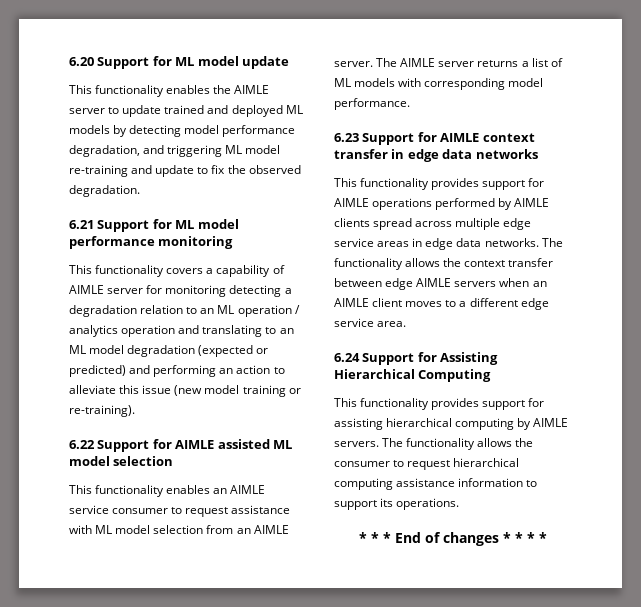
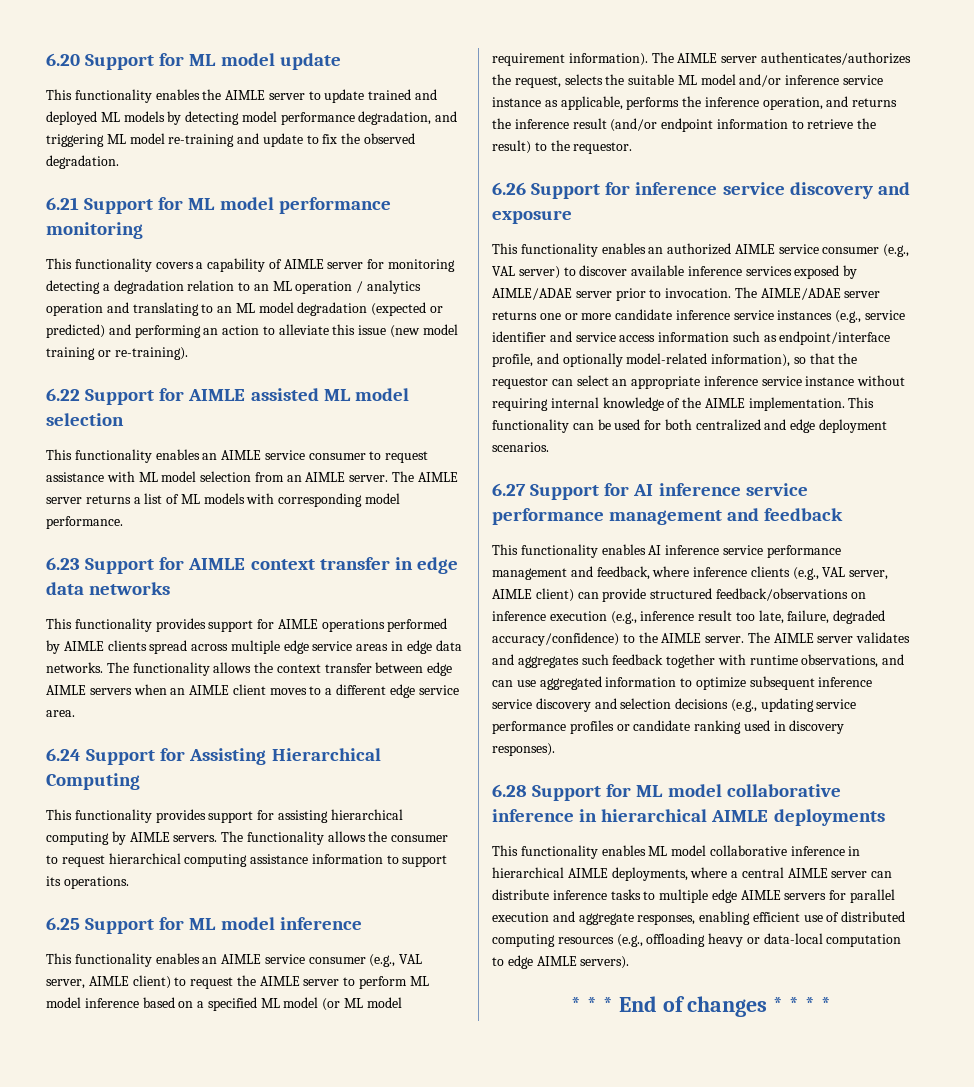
+ 6.25 Support for ML model inference
+ This functionality enables an AIMLE service consumer (e.g., VAL server, AIMLE client) to request the AIMLE server to perform ML model inference based on a specified ML model (or ML model requirement information). The AIMLE server authenticates/authorizes the request, selects the suitable ML model and/or inference service instance as applicable, performs the inference operation, and returns the inference result (and/or endpoint information to retrieve the result) to the requestor.
+ 6.26 Support for inference service discovery and exposure
+ This functionality enables an authorized AIMLE service consumer (e.g., VAL server) to discover available inference services exposed by AIMLE/ADAE server prior to invocation. The AIMLE/ADAE server returns one or more candidate inference service instances (e.g., service identifier and service access information such as endpoint/interface profile, and optionally model-related information), so that the requestor can select an appropriate inference service instance without requiring internal knowledge of the AIMLE implementation. This functionality can be used for both centralized and edge deployment scenarios.
+ 6.27 Support for AI inference service performance management and feedback
+ This functionality enables AI inference service performance management and feedback, where inference clients (e.g., VAL server, AIMLE client) can provide structured feedback/observations on inference execution (e.g., inference result too late, failure, degraded accuracy/confidence) to the AIMLE server. The AIMLE server validates and aggregates such feedback together with runtime observations, and can use aggregated information to optimize subsequent inference service discovery and selection decisions (e.g., updating service performance profiles or candidate ranking used in discovery responses).
+ 6.28 Support for ML model collaborative inference in hierarchical AIMLE deployments
+ This functionality enables ML model collaborative inference in hierarchical AIMLE deployments, where a central AIMLE server can distribute inference tasks to multiple edge AIMLE servers for parallel execution and aggregate responses, enabling efficient use of distributed computing resources (e.g., offloading heavy or data-local computation to edge AIMLE servers).

